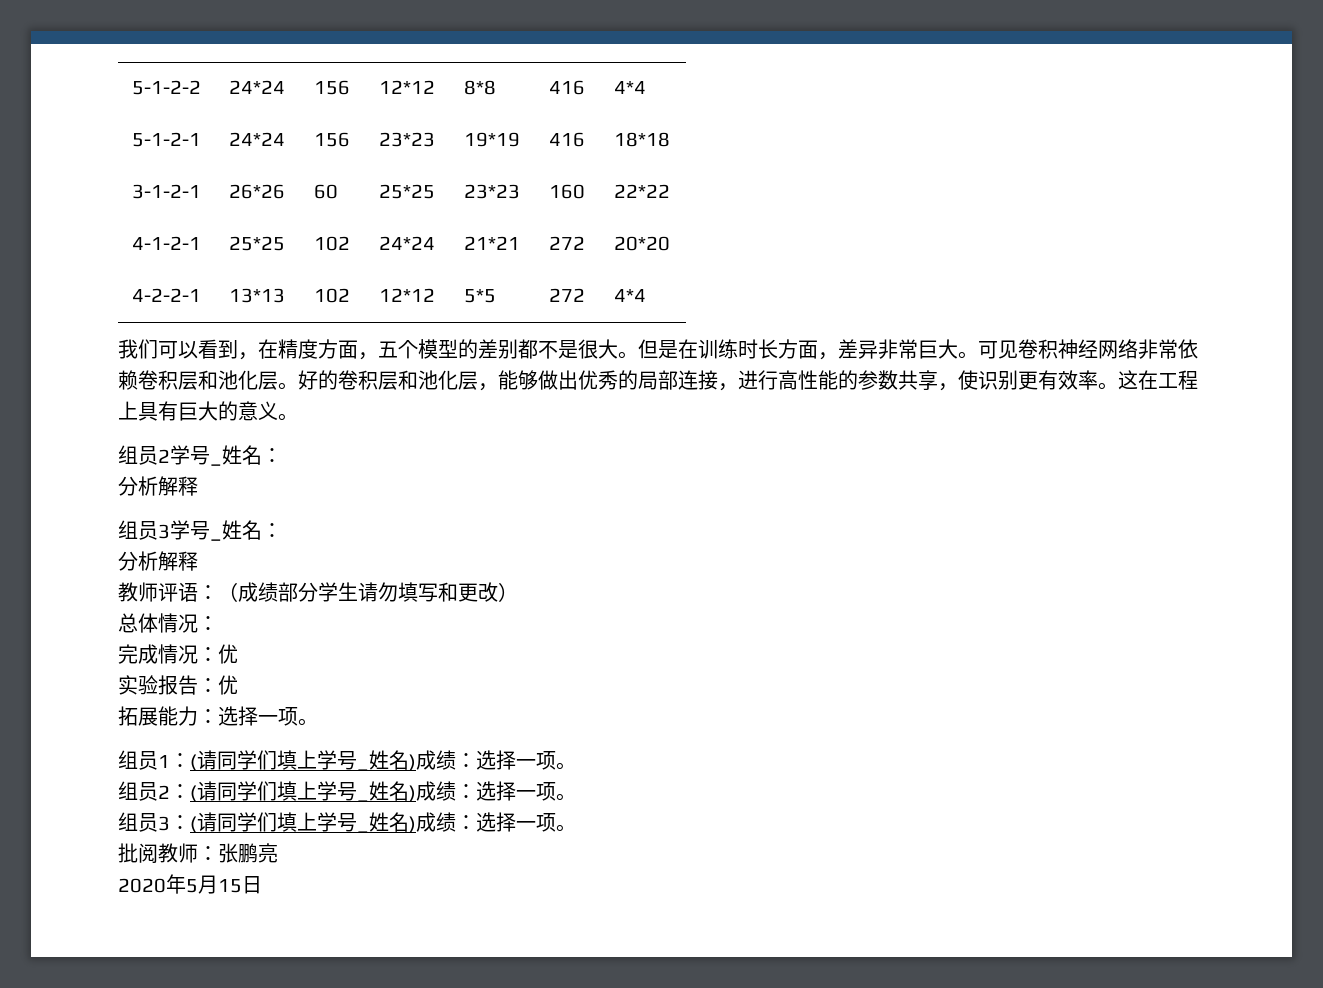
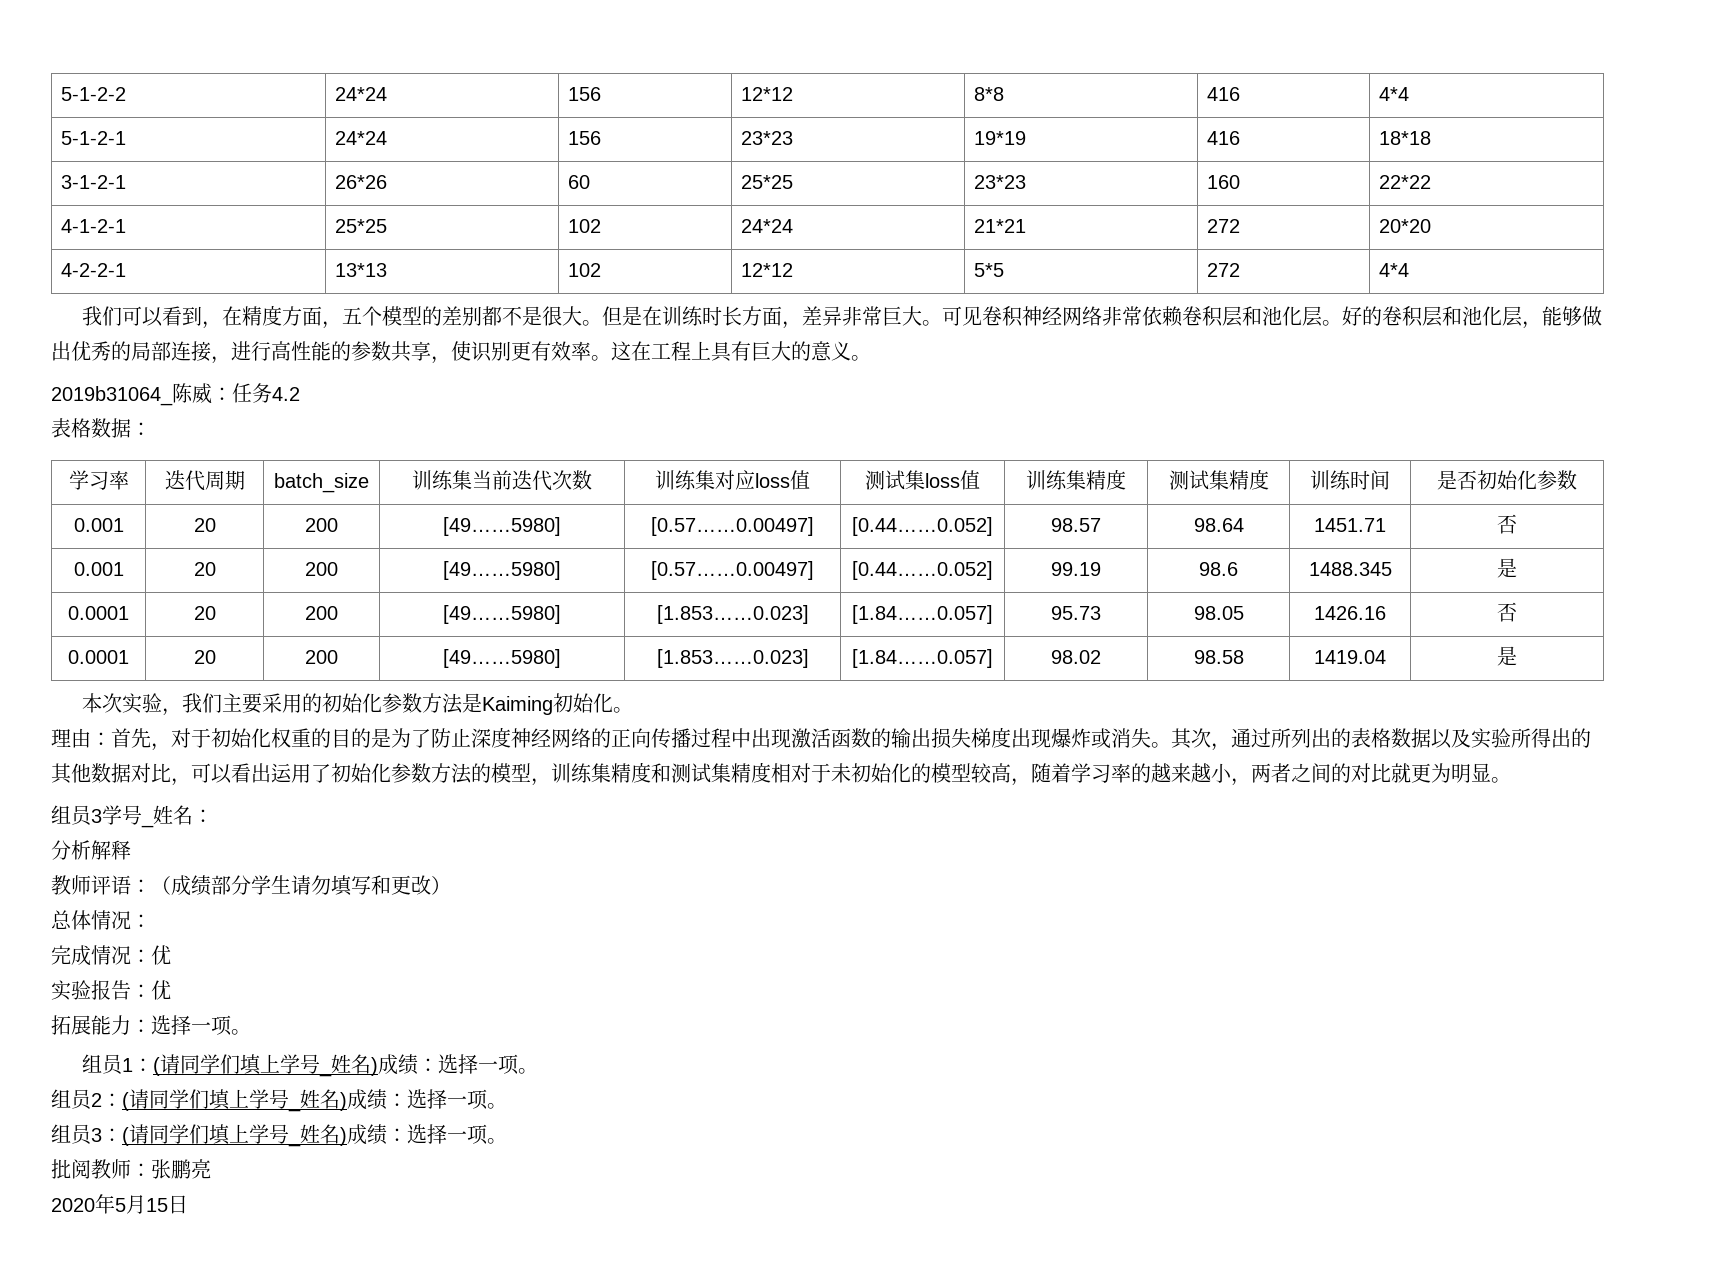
- 组员2学号_姓名：
- 分析解释
+ 2019b31064_陈威：任务4.2
+ 表格数据：
+ 学习率 | 迭代周期 | batch_size | 训练集当前迭代次数 | 训练集对应loss值 | 测试集loss值 | 训练集精度 | 测试集精度 | 训练时间 | 是否初始化参数
+ 0.001 | 20 | 200 | [49……5980] | [0.57……0.00497] | [0.44……0.052] | 98.57 | 98.64 | 1451.71 | 否
+ 0.001 | 20 | 200 | [49……5980] | [0.57……0.00497] | [0.44……0.052] | 99.19 | 98.6 | 1488.345 | 是
+ 0.0001 | 20 | 200 | [49……5980] | [1.853……0.023] | [1.84……0.057] | 95.73 | 98.05 | 1426.16 | 否
+ 0.0001 | 20 | 200 | [49……5980] | [1.853……0.023] | [1.84……0.057] | 98.02 | 98.58 | 1419.04 | 是
+ 本次实验，我们主要采用的初始化参数方法是Kaiming初始化。
+ 理由：首先，对于初始化权重的目的是为了防止深度神经网络的正向传播过程中出现激活函数的输出损失梯度出现爆炸或消失。其次，通过所列出的表格数据以及实验所得出的其他数据对比，可以看出运用了初始化参数方法的模型，训练集精度和测试集精度相对于未初始化的模型较高，随着学习率的越来越小，两者之间的对比就更为明显。

